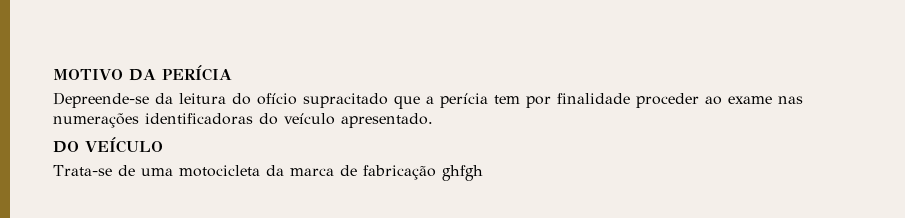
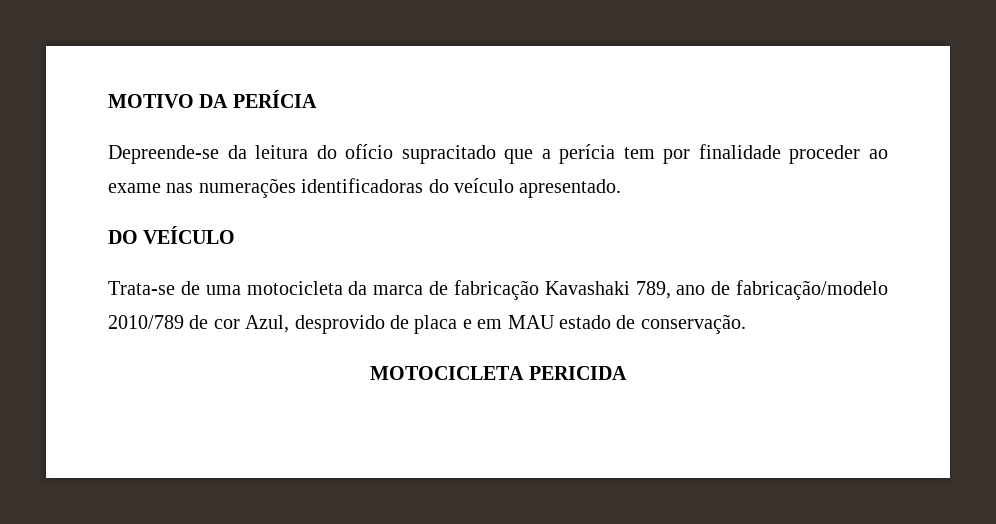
- Trata-se de uma motocicleta da marca de fabricação ghfgh
+ Trata-se de uma motocicleta da marca de fabricação Kavashaki 789, ano de fabricação/modelo 2010/789 de cor Azul, desprovido de placa e em MAU estado de conservação.
+ MOTOCICLETA PERICIDA

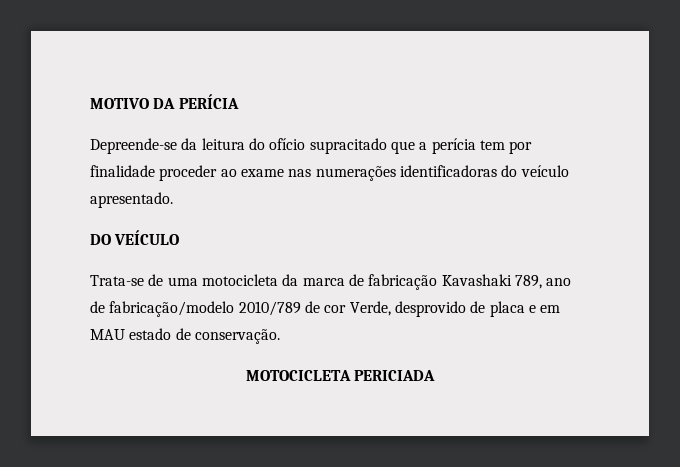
- Trata-se de uma motocicleta da marca de fabricação Kavashaki 789, ano de fabricação/modelo 2010/789 de cor Azul, desprovido de placa e em MAU estado de conservação.
+ Trata-se de uma motocicleta da marca de fabricação Kavashaki 789, ano de fabricação/modelo 2010/789 de cor Verde, desprovido de placa e em MAU estado de conservação.
- MOTOCICLETA PERICIDA
+ MOTOCICLETA PERICIADA

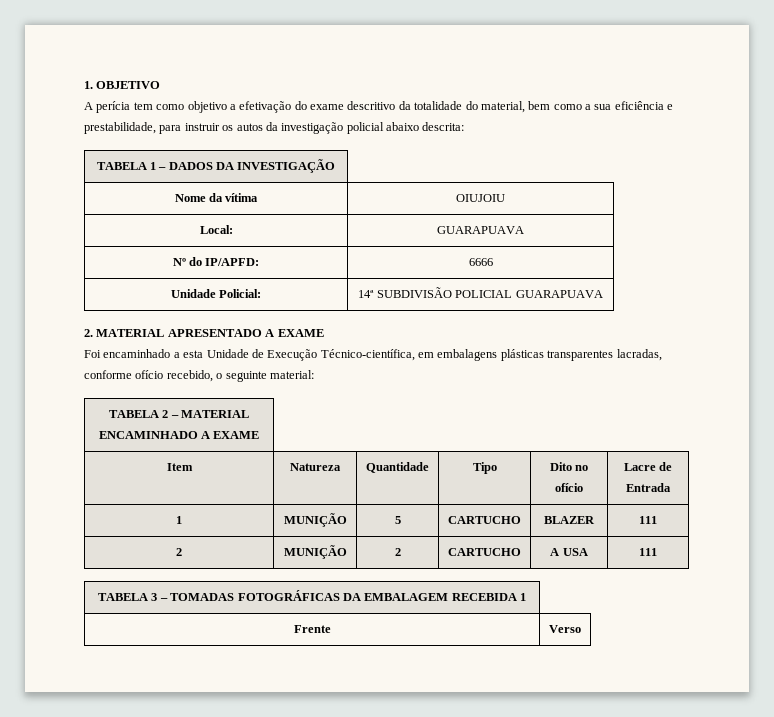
- MOTIVO DA PERÍCIA
- Depreende-se da leitura do ofício supracitado que a perícia tem por finalidade proceder ao exame nas numerações identificadoras do veículo apresentado.
- DO VEÍCULO
- Trata-se de uma motocicleta da marca de fabricação Kavashaki 789, ano de fabricação/modelo 2010/789 de cor Verde, desprovido de placa e em MAU estado de conservação.
- MOTOCICLETA PERICIADA
+ 1. OBJETIVO
+ A perícia tem como objetivo a efetivação do exame descritivo da totalidade do material, bem como a sua eficiência e prestabilidade, para instruir os autos da investigação policial abaixo descrita:
+ TABELA 1 – DADOS DA INVESTIGAÇÃO
+ Nome da vítima | OIUJOIU
+ Local: | GUARAPUAVA
+ Nº do IP/APFD: | 6666
+ Unidade Policial: | 14ª SUBDIVISÃO POLICIAL GUARAPUAVA
+ 2. MATERIAL APRESENTADO A EXAME
+ Foi encaminhado a esta Unidade de Execução Técnico-científica, em embalagens plásticas transparentes lacradas, conforme ofício recebido, o seguinte material:
+ TABELA 2 – MATERIAL ENCAMINHADO A EXAME
+ Item | Natureza | Quantidade | Tipo | Dito no ofício | Lacre de Entrada
+ 1 | MUNIÇÃO | 5 | CARTUCHO | BLAZER | 111
+ 2 | MUNIÇÃO | 2 | CARTUCHO | A USA | 111
+ TABELA 3 – TOMADAS FOTOGRÁFICAS DA EMBALAGEM RECEBIDA 1
+ Frente | Verso

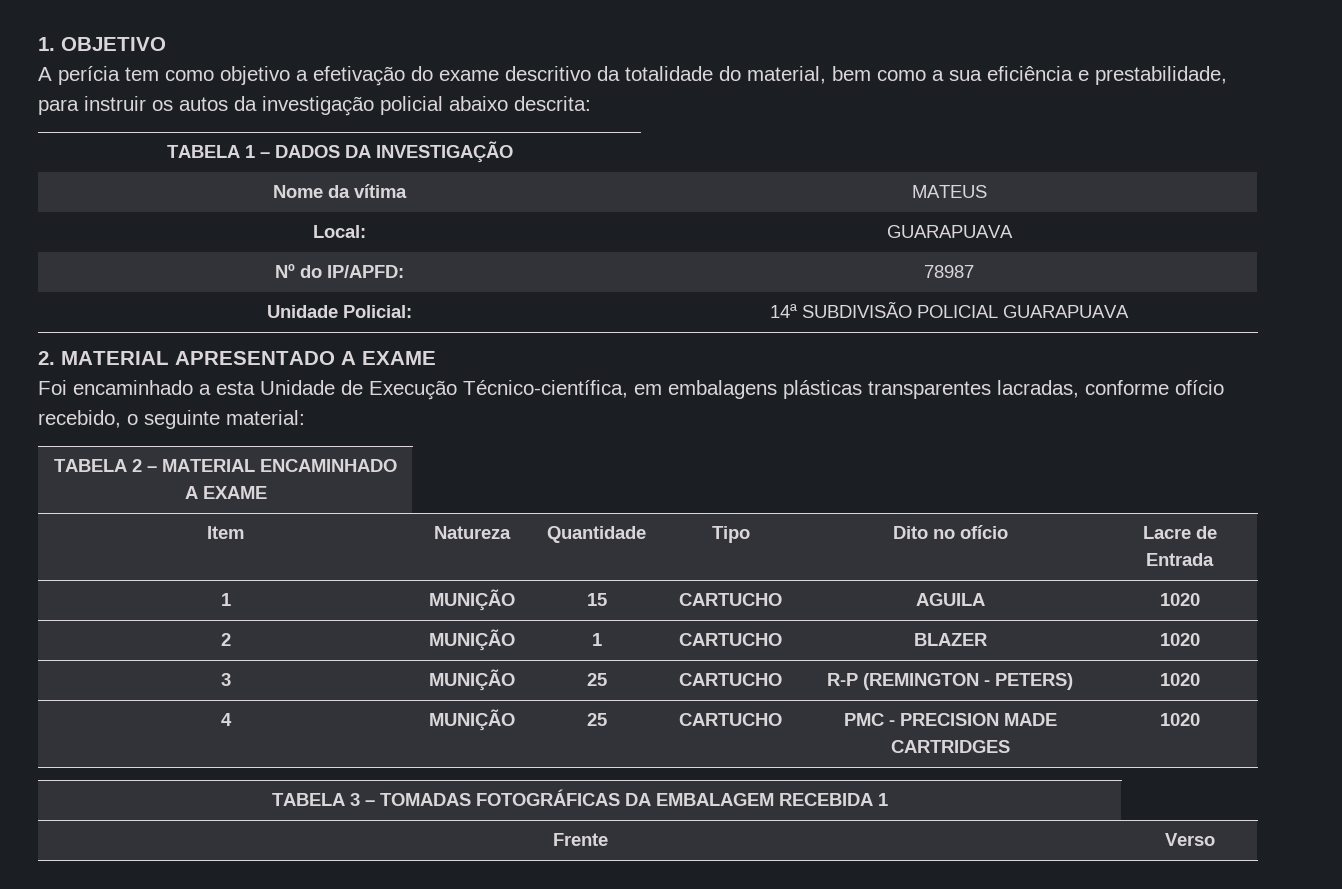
- Nome da vítima | OIUJOIU
+ Nome da vítima | MATEUS
- Nº do IP/APFD: | 6666
+ Nº do IP/APFD: | 78987
- 1 | MUNIÇÃO | 5 | CARTUCHO | BLAZER | 111
- 2 | MUNIÇÃO | 2 | CARTUCHO | A USA | 111
+ 1 | MUNIÇÃO | 15 | CARTUCHO | AGUILA | 1020
+ 2 | MUNIÇÃO | 1 | CARTUCHO | BLAZER | 1020
+ 3 | MUNIÇÃO | 25 | CARTUCHO | R-P (REMINGTON - PETERS) | 1020
+ 4 | MUNIÇÃO | 25 | CARTUCHO | PMC - PRECISION MADE CARTRIDGES | 1020

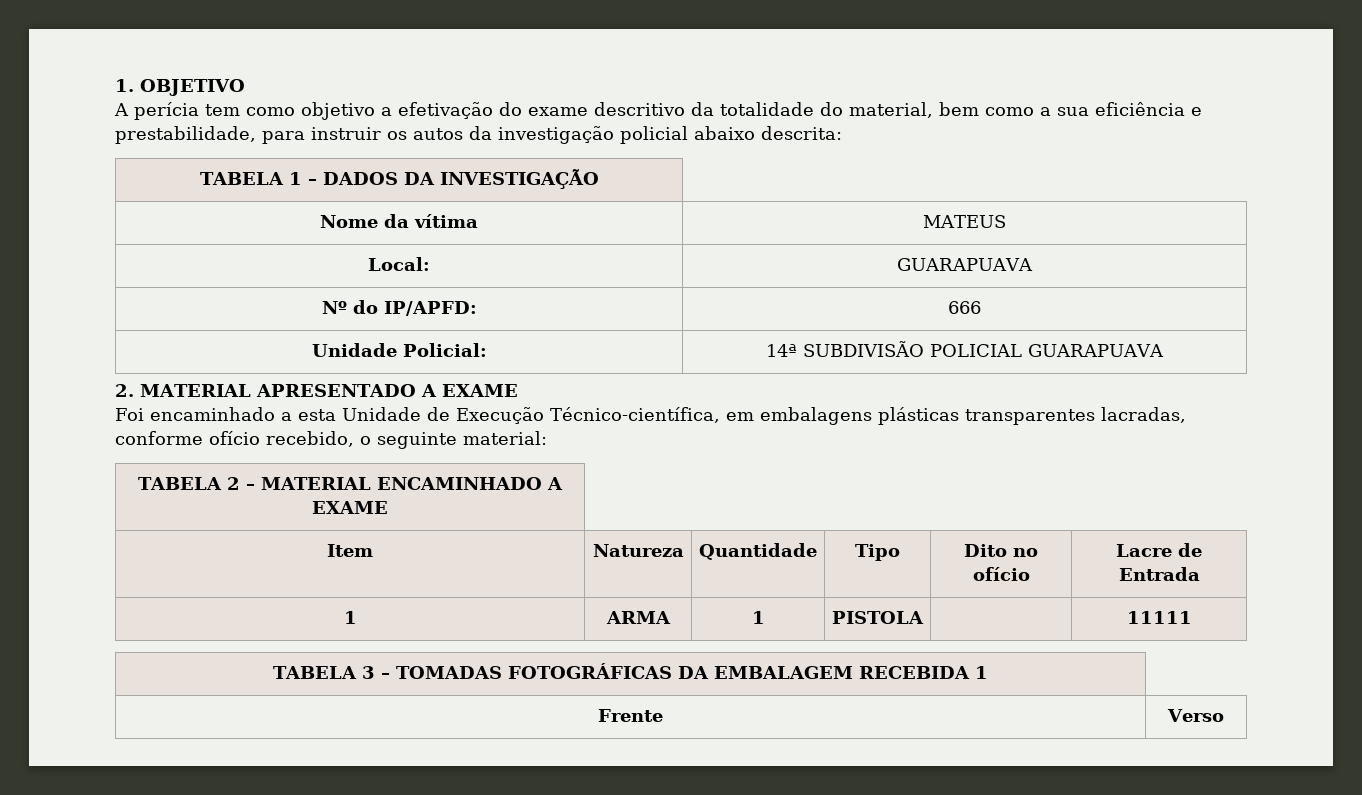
- Nº do IP/APFD: | 78987
+ Nº do IP/APFD: | 666
- 1 | MUNIÇÃO | 15 | CARTUCHO | AGUILA | 1020
- 2 | MUNIÇÃO | 1 | CARTUCHO | BLAZER | 1020
- 3 | MUNIÇÃO | 25 | CARTUCHO | R-P (REMINGTON - PETERS) | 1020
- 4 | MUNIÇÃO | 25 | CARTUCHO | PMC - PRECISION MADE CARTRIDGES | 1020
+ 1 | ARMA | 1 | PISTOLA | | 11111

